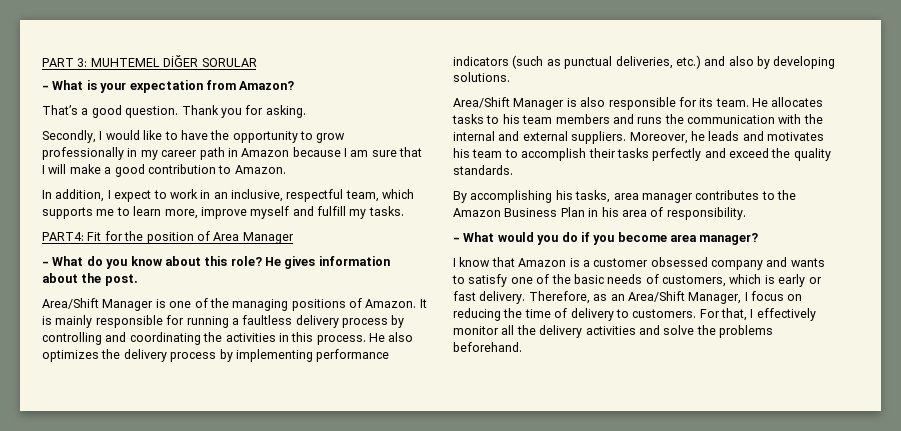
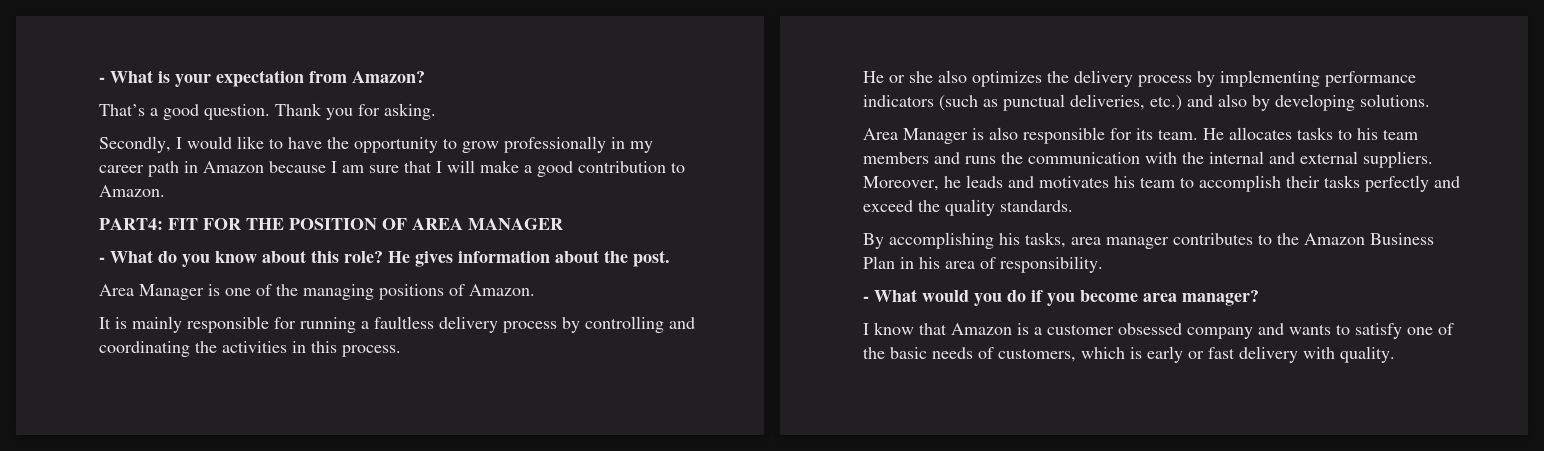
- PART 3: MUHTEMEL DİĞER SORULAR
- In addition, I expect to work in an inclusive, respectful team, which supports me to learn more, improve myself and fulfill my tasks.
- PART4: Fit for the position of Area Manager
+ PART4: FIT FOR THE POSITION OF AREA MANAGER
- Area/Shift Manager is one of the managing positions of Amazon. It is mainly responsible for running a faultless delivery process by controlling and coordinating the activities in this process. He also optimizes the delivery process by implementing performance indicators (such as punctual deliveries, etc.) and also by developing solutions.
+ Area Manager is one of the managing positions of Amazon.
+ It is mainly responsible for running a faultless delivery process by controlling and coordinating the activities in this process.
+ He or she also optimizes the delivery process by implementing performance indicators (such as punctual deliveries, etc.) and also by developing solutions.
- Area/Shift Manager is also responsible for its team.
+ Area Manager is also responsible for its team.
- I know that Amazon is a customer obsessed company and wants to satisfy one of the basic needs of customers, which is early or fast delivery. Therefore, as an Area/Shift Manager, I focus on reducing the time of delivery to customers. For that, I effectively monitor all the delivery activities and solve the problems beforehand.
+ I know that Amazon is a customer obsessed company and wants to satisfy one of the basic needs of customers, which is early or fast delivery with quality.

